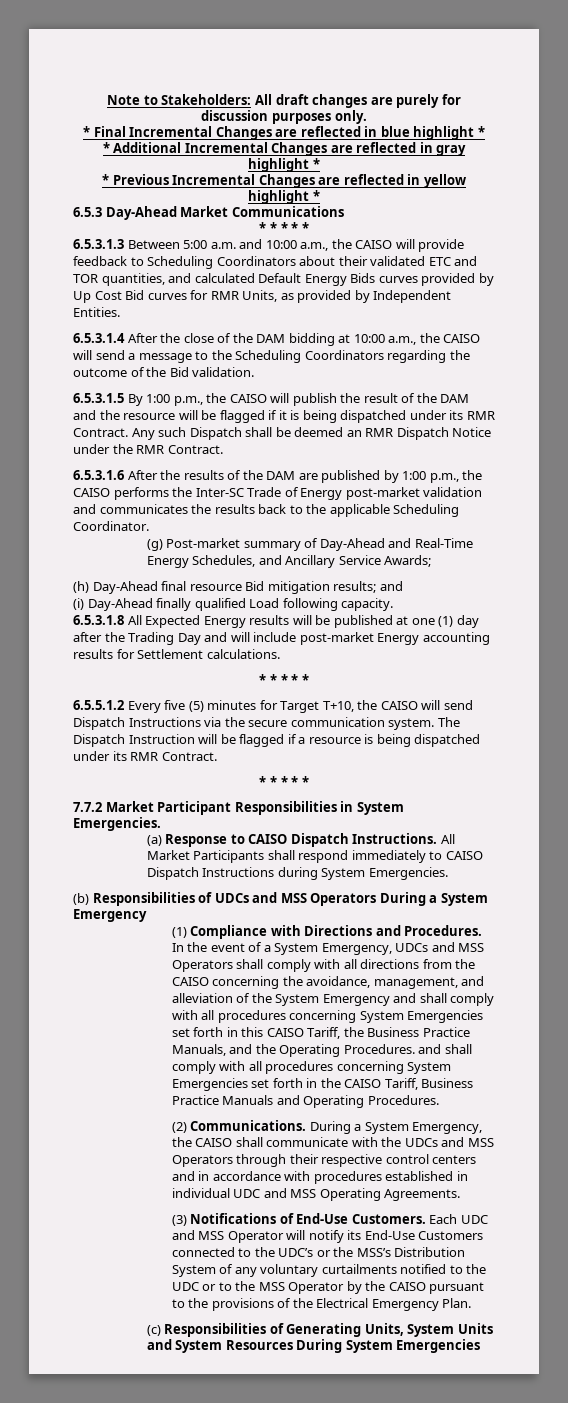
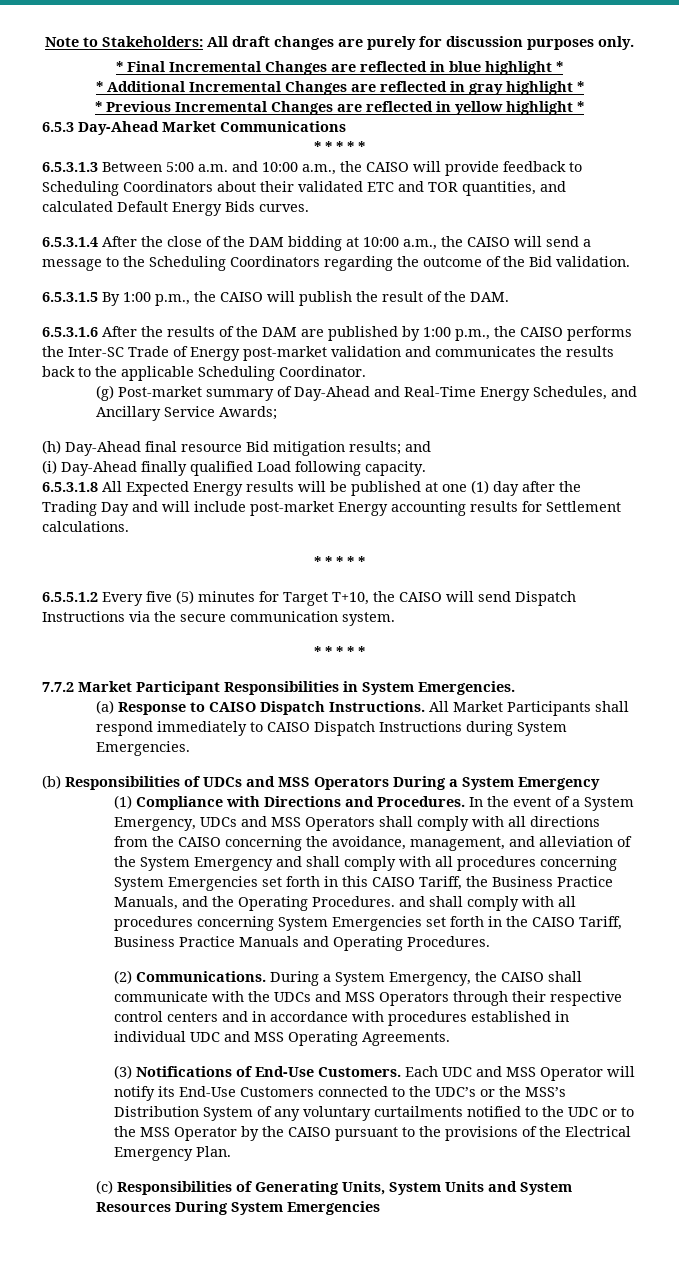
- 6.5.3.1.3 Between 5:00 a.m. and 10:00 a.m., the CAISO will provide feedback to Scheduling Coordinators about their validated ETC and TOR quantities, and calculated Default Energy Bids curves provided by Up Cost Bid curves for RMR Units, as provided by Independent Entities.
+ 6.5.3.1.3 Between 5:00 a.m. and 10:00 a.m., the CAISO will provide feedback to Scheduling Coordinators about their validated ETC and TOR quantities, and calculated Default Energy Bids curves.
- 6.5.3.1.5 By 1:00 p.m., the CAISO will publish the result of the DAM and the resource will be flagged if it is being dispatched under its RMR Contract. Any such Dispatch shall be deemed an RMR Dispatch Notice under the RMR Contract.
+ 6.5.3.1.5 By 1:00 p.m., the CAISO will publish the result of the DAM.
- The Dispatch Instruction will be flagged if a resource is being dispatched under its RMR Contract.

